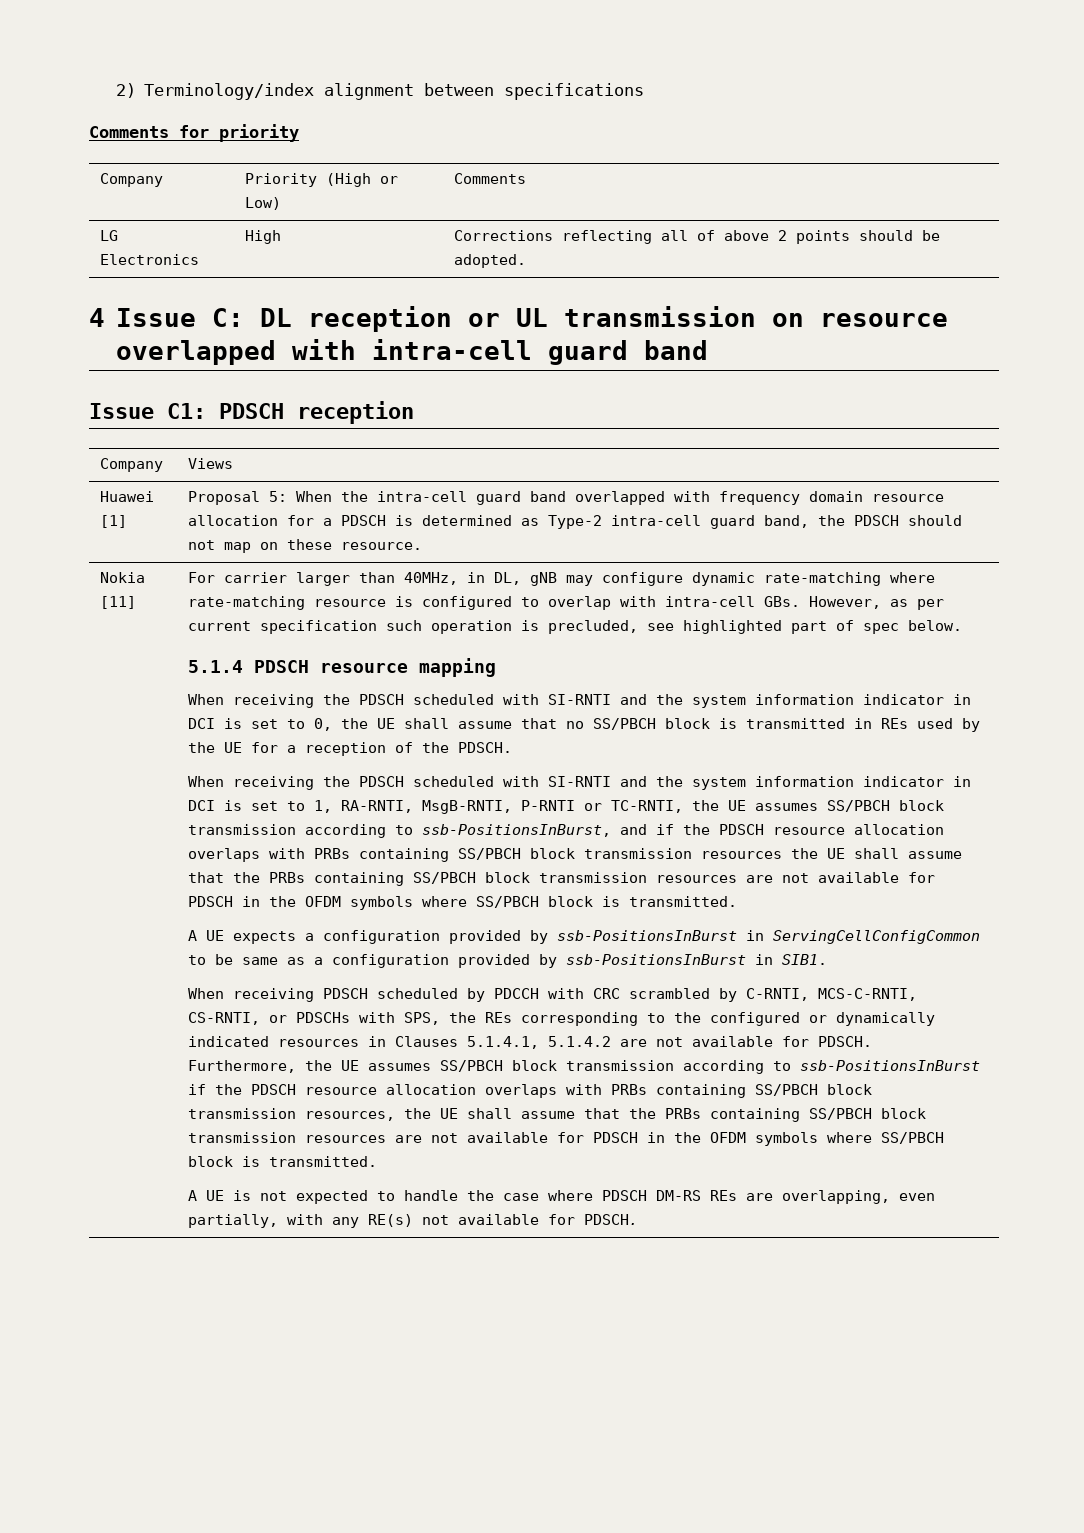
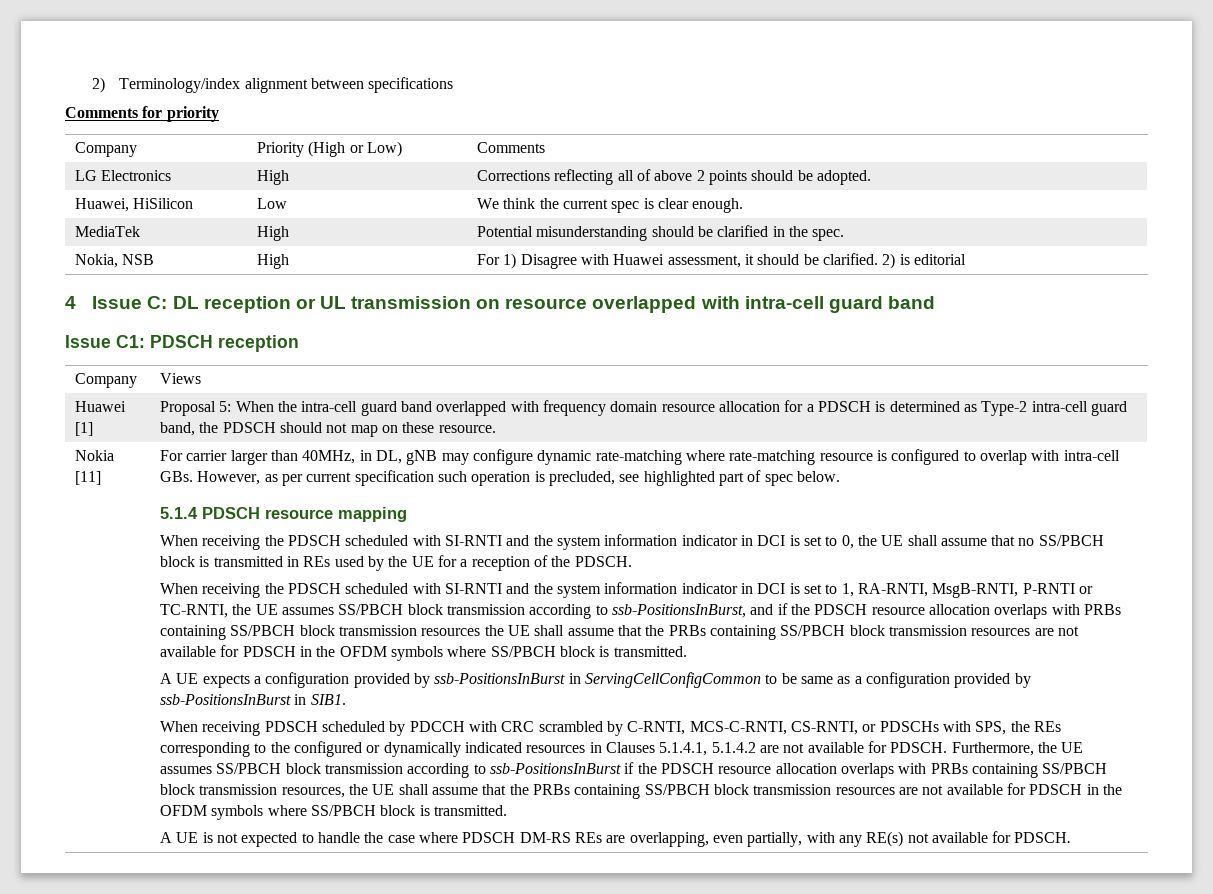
+ Huawei, HiSilicon | Low | We think the current spec is clear enough.
+ MediaTek | High | Potential misunderstanding should be clarified in the spec.
+ Nokia, NSB | High | For 1) Disagree with Huawei assessment, it should be clarified. 2) is editorial

